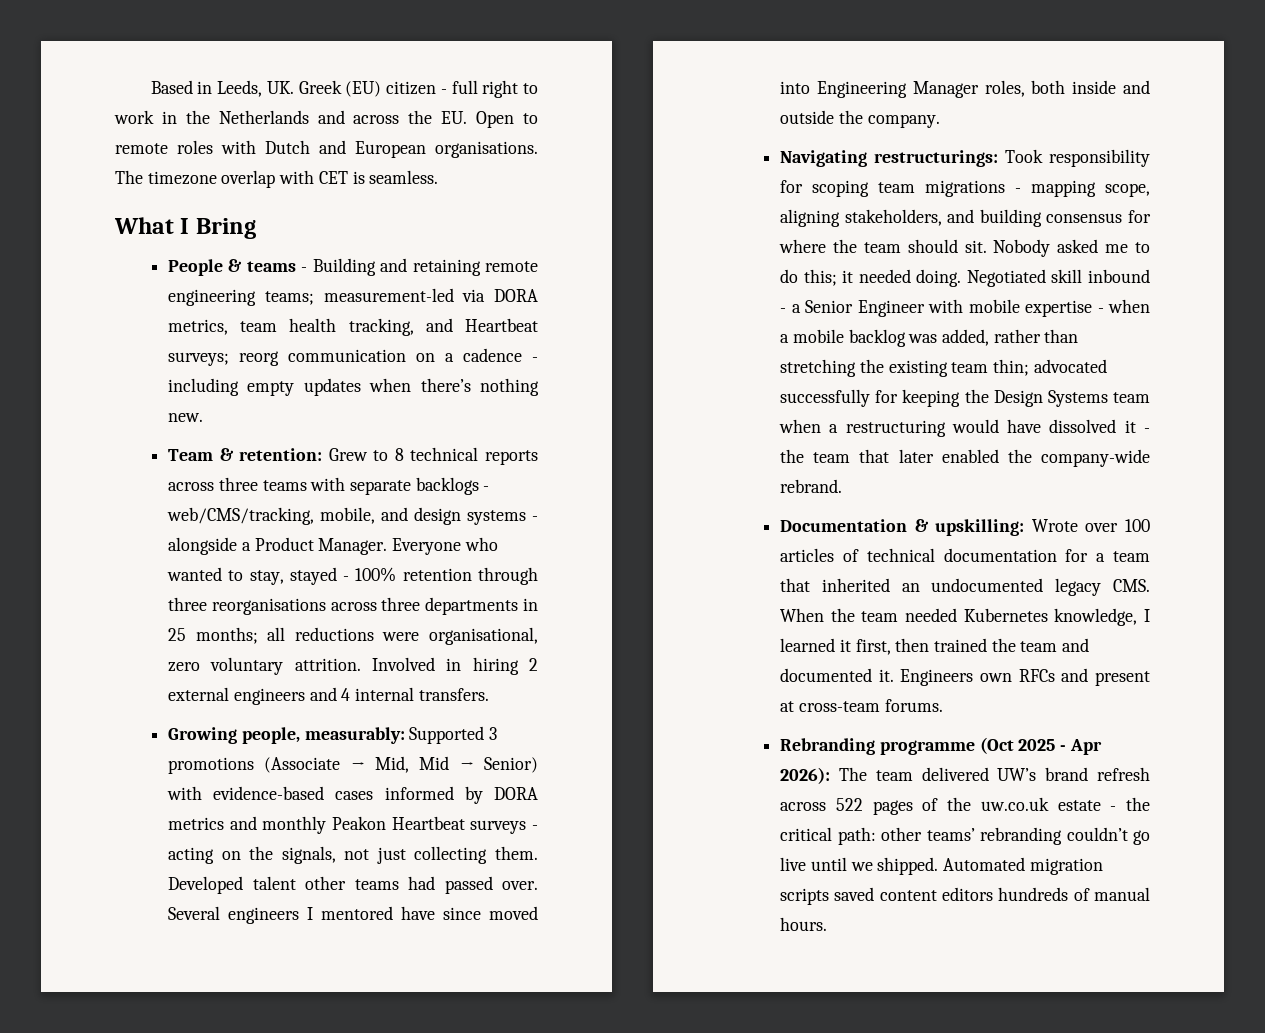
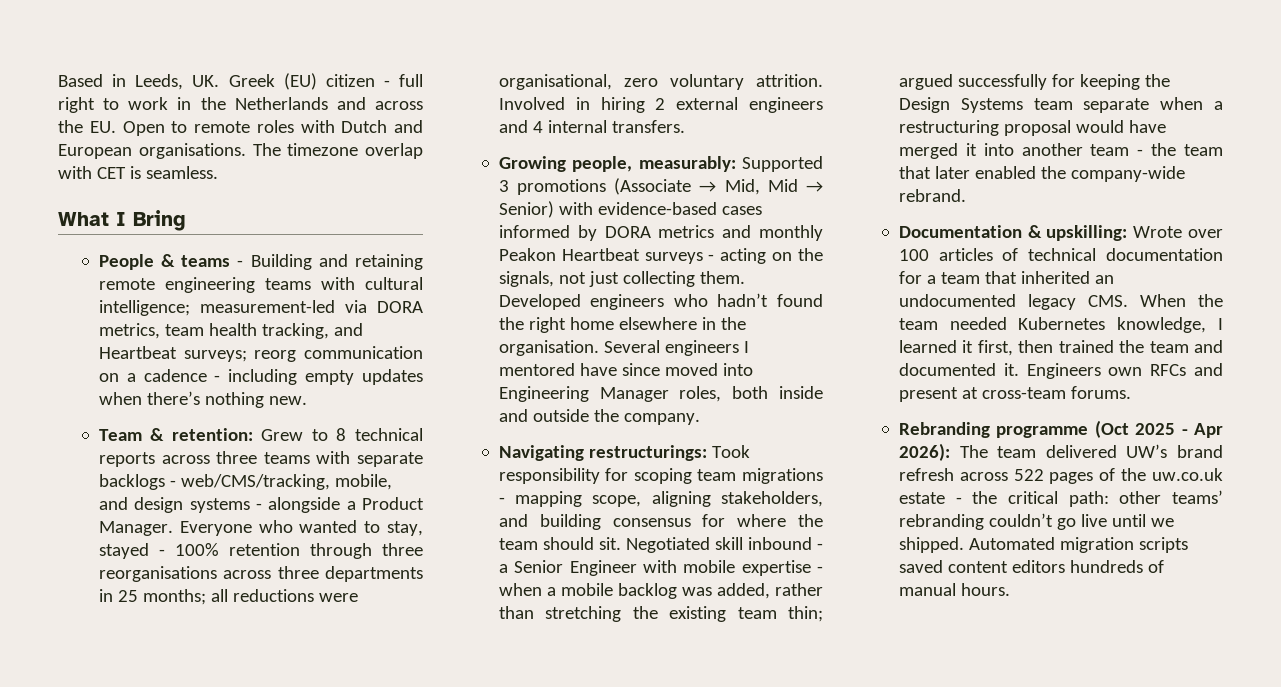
- People & teams - Building and retaining remote engineering teams; measurement-led via DORA metrics, team health tracking, and Heartbeat surveys; reorg communication on a cadence - including empty updates when there’s nothing new.
+ People & teams - Building and retaining remote engineering teams with cultural intelligence; measurement-led via DORA metrics, team health tracking, and Heartbeat surveys; reorg communication on a cadence - including empty updates when there’s nothing new.
- Developed talent other teams had passed over.
+ Developed engineers who hadn’t found the right home elsewhere in the organisation.
- Nobody asked me to do this; it needed doing.
- Negotiated skill inbound - a Senior Engineer with mobile expertise - when a mobile backlog was added, rather than stretching the existing team thin; advocated successfully for keeping the Design Systems team when a restructuring would have dissolved it - the team that later enabled the company-wide rebrand.
+ Negotiated skill inbound - a Senior Engineer with mobile expertise - when a mobile backlog was added, rather than stretching the existing team thin; argued successfully for keeping the Design Systems team separate when a restructuring proposal would have merged it into another team - the team that later enabled the company-wide rebrand.

